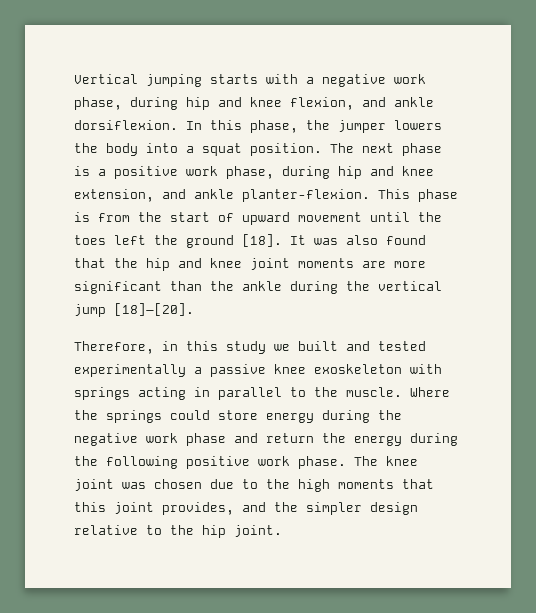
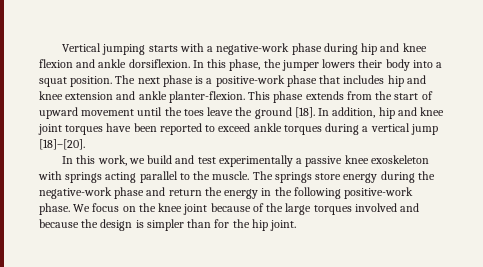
- Vertical jumping starts with a negative work phase, during hip and knee flexion, and ankle dorsiflexion.
+ Vertical jumping starts with a negative-work phase during hip and knee flexion and ankle dorsiflexion.
- In this phase, the jumper lowers the body into a squat position.
+ In this phase, the jumper lowers their body into a squat position.
- The next phase is a positive work phase, during hip and knee extension, and ankle planter-flexion.
+ The next phase is a positive-work phase that includes hip and knee extension and ankle planter-flexion.
- This phase is from the start of upward movement until the toes left the ground [18].
+ This phase extends from the start of upward movement until the toes leave the ground [18].
- It was also found that the hip and knee joint moments are more significant than the ankle during the vertical jump [18]–[20].
- Therefore, in this study we built and tested experimentally a passive knee exoskeleton with springs acting in parallel to the muscle.
+ In addition, hip and knee joint torques have been reported to exceed ankle torques during a vertical jump [18]–[20].
+ In this work, we build and test experimentally a passive knee exoskeleton with springs acting parallel to the muscle.
- Where the springs could store energy during the negative work phase and return the energy during the following positive work phase. The knee joint was chosen due to the high moments that this joint provides, and the simpler design relative to the hip joint.
+ The springs store energy during the negative-work phase and return the energy in the following positive-work phase. We focus on the knee joint because of the large torques involved and because the design is simpler than for the hip joint.

